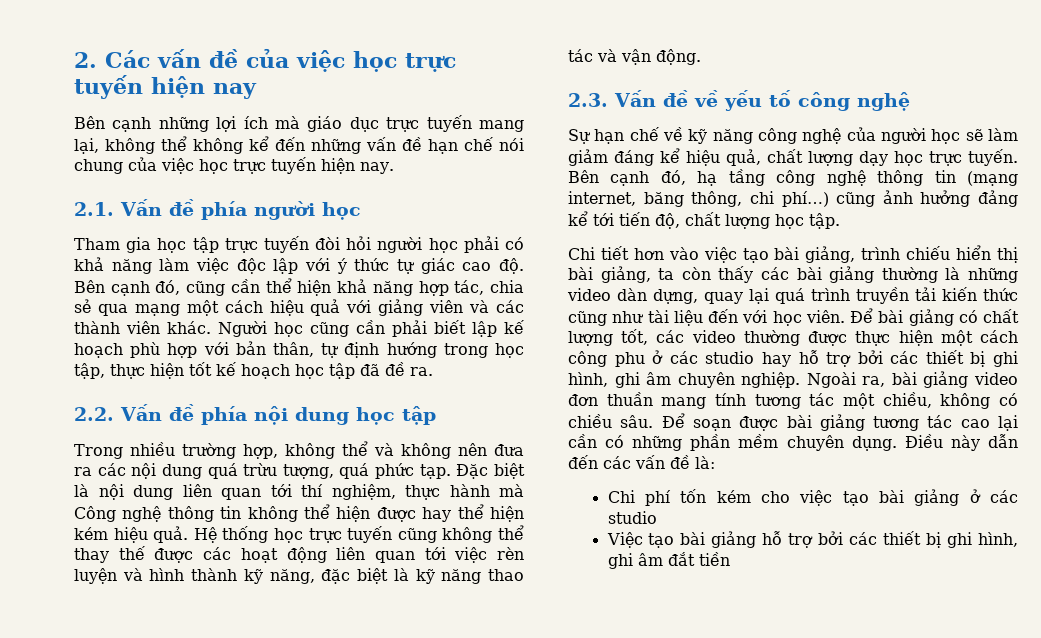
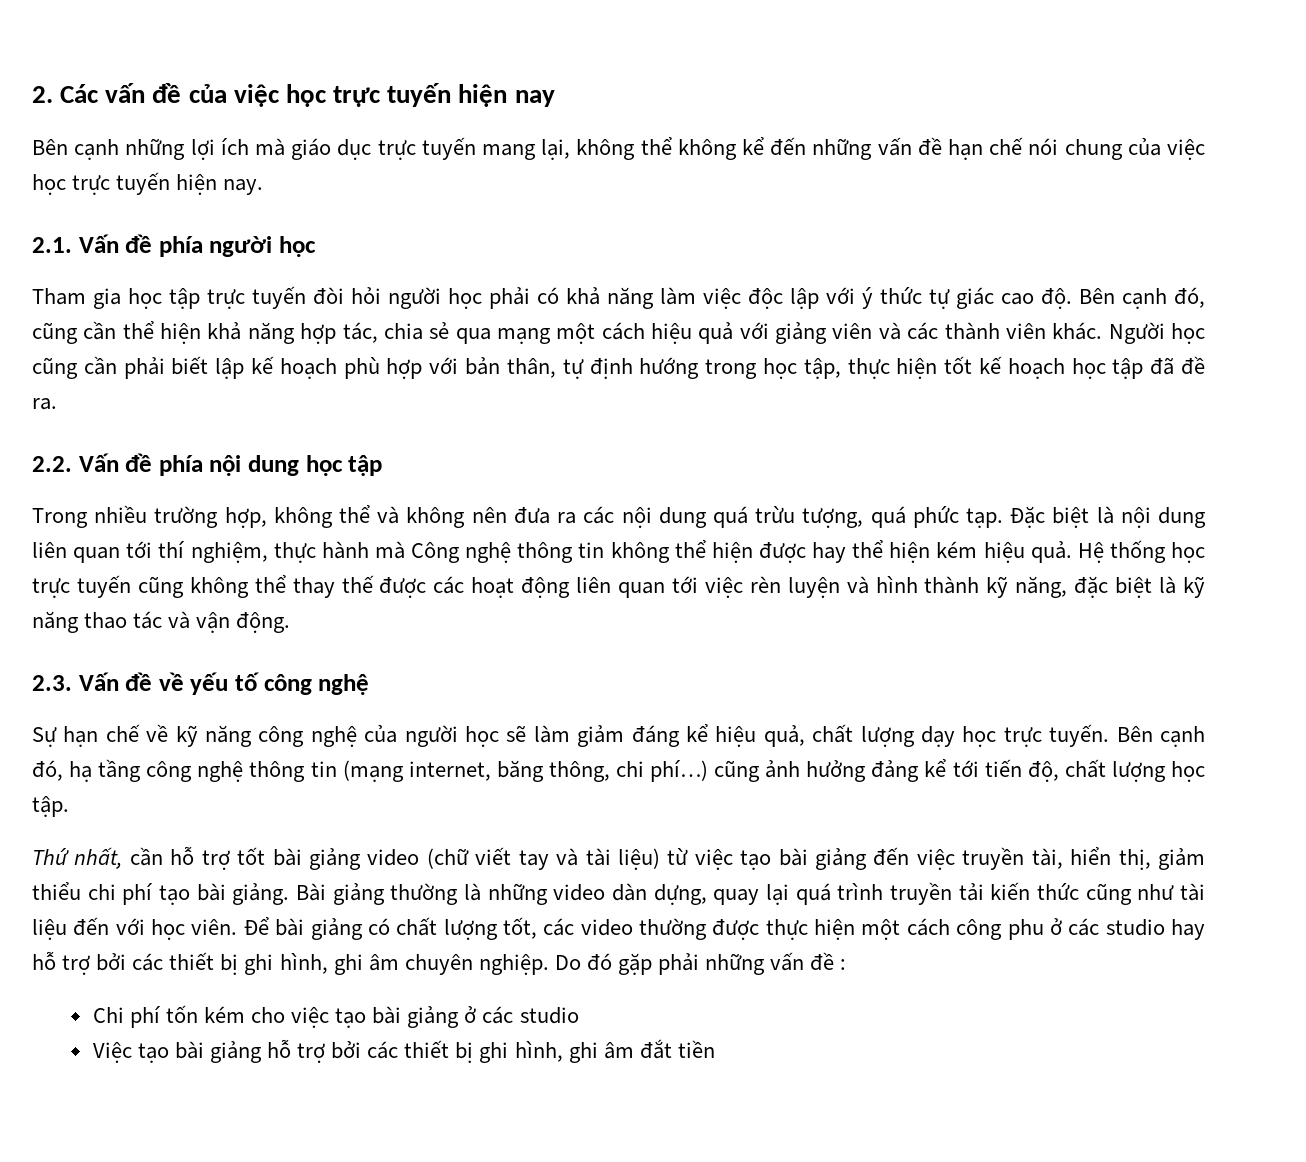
- Chi tiết hơn vào việc tạo bài giảng, trình chiếu hiển thị bài giảng, ta còn thấy các bài giảng thường là những video dàn dựng, quay lại quá trình truyền tải kiến thức cũng như tài liệu đến với học viên.
+ Thứ nhất, cần hỗ trợ tốt bài giảng video (chữ viết tay và tài liệu) từ việc tạo bài giảng đến việc truyền tài, hiển thị, giảm thiểu chi phí tạo bài giảng. Bài giảng thường là những video dàn dựng, quay lại quá trình truyền tải kiến thức cũng như tài liệu đến với học viên.
- Ngoài ra, bài giảng video đơn thuần mang tính tương tác một chiều, không có chiều sâu. Để soạn được bài giảng tương tác cao lại cần có những phần mềm chuyên dụng. Điều này dẫn đến các vấn đề là:
+ Do đó gặp phải những vấn đề :

